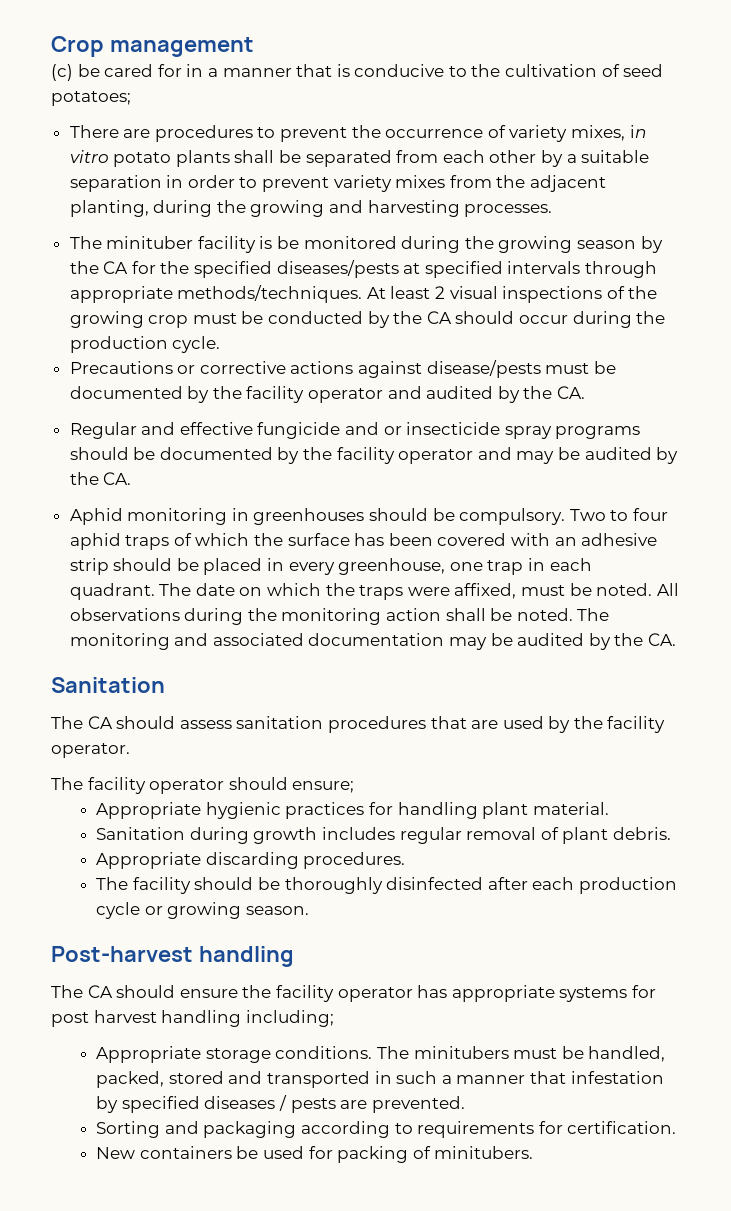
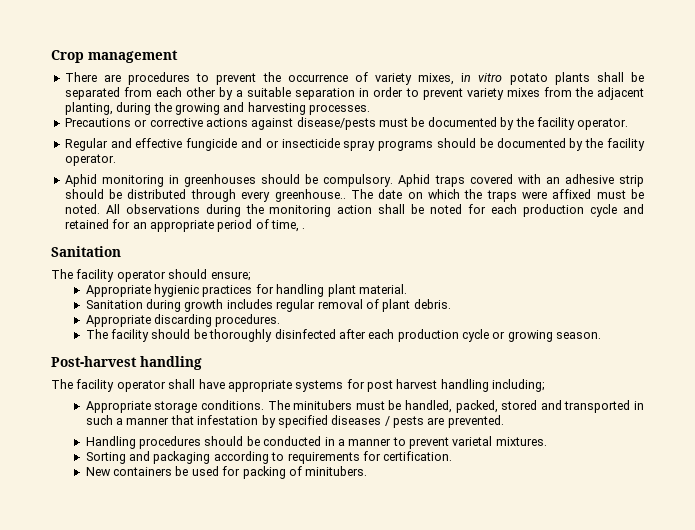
- (c) be cared for in a manner that is conducive to the cultivation of seed potatoes;
- The minituber facility is be monitored during the growing season by the CA for the specified diseases/pests at specified intervals through appropriate methods/techniques. At least 2 visual inspections of the growing crop must be conducted by the CA should occur during the production cycle.
- Precautions or corrective actions against disease/pests must be documented by the facility operator and audited by the CA.
+ Precautions or corrective actions against disease/pests must be documented by the facility operator.
- Regular and effective fungicide and or insecticide spray programs should be documented by the facility operator and may be audited by the CA.
+ Regular and effective fungicide and or insecticide spray programs should be documented by the facility operator.
- Two to four aphid traps of which the surface has been covered with an adhesive strip should be placed in every greenhouse, one trap in each quadrant.
+ Aphid traps covered with an adhesive strip should be distributed through every greenhouse..
- The date on which the traps were affixed, must be noted.
+ The date on which the traps were affixed must be noted.
- All observations during the monitoring action shall be noted. The monitoring and associated documentation may be audited by the CA.
+ All observations during the monitoring action shall be noted for each production cycle and retained for an appropriate period of time, .
  Sanitation
- The CA should assess sanitation procedures that are used by the facility operator.
- The CA should ensure the facility operator has appropriate systems for post harvest handling including;
+ The facility operator shall have appropriate systems for post harvest handling including;
+ Handling procedures should be conducted in a manner to prevent varietal mixtures.

